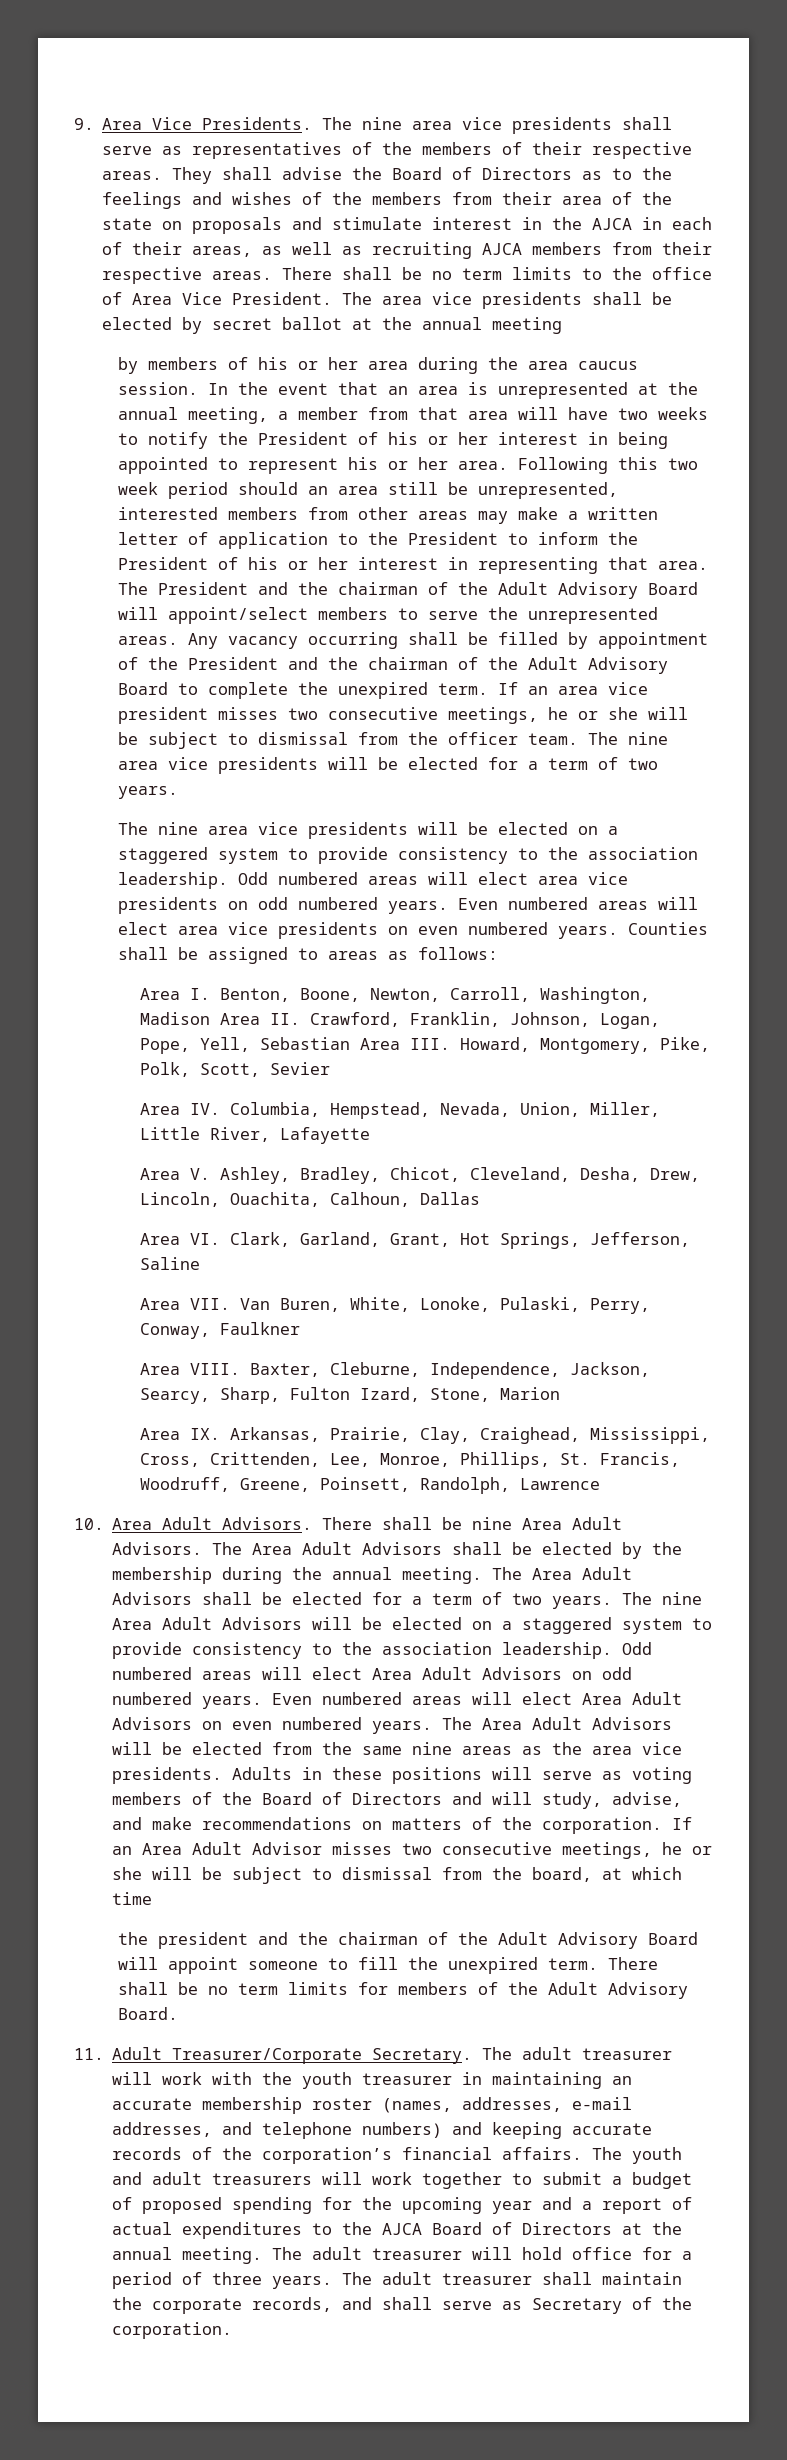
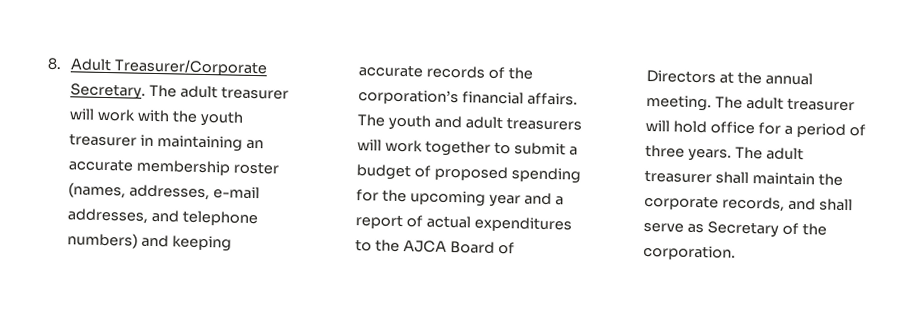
- 9. Area Vice Presidents. The nine area vice presidents shall serve as representatives of the members of their respective areas. They shall advise the Board of Directors as to the feelings and wishes of the members from their area of the state on proposals and stimulate interest in the AJCA in each of their areas, as well as recruiting AJCA members from their respective areas. There shall be no term limits to the office of Area Vice President. The area vice presidents shall be elected by secret ballot at the annual meeting
- by members of his or her area during the area caucus session. In the event that an area is unrepresented at the annual meeting, a member from that area will have two weeks to notify the President of his or her interest in being appointed to represent his or her area. Following this two week period should an area still be unrepresented, interested members from other areas may make a written letter of application to the President to inform the President of his or her interest in representing that area. The President and the chairman of the Adult Advisory Board will appoint/select members to serve the unrepresented areas. Any vacancy occurring shall be filled by appointment of the President and the chairman of the Adult Advisory Board to complete the unexpired term. If an area vice president misses two consecutive meetings, he or she will be subject to dismissal from the officer team. The nine area vice presidents will be elected for a term of two years.
- The nine area vice presidents will be elected on a staggered system to provide consistency to the association leadership. Odd numbered areas will elect area vice presidents on odd numbered years. Even numbered areas will elect area vice presidents on even numbered years. Counties shall be assigned to areas as follows:
- Area I. Benton, Boone, Newton, Carroll, Washington, Madison Area II. Crawford, Franklin, Johnson, Logan, Pope, Yell, Sebastian Area III. Howard, Montgomery, Pike, Polk, Scott, Sevier
- Area IV. Columbia, Hempstead, Nevada, Union, Miller, Little River, Lafayette
- Area V. Ashley, Bradley, Chicot, Cleveland, Desha, Drew, Lincoln, Ouachita, Calhoun, Dallas
- Area VI. Clark, Garland, Grant, Hot Springs, Jefferson, Saline
- Area VII. Van Buren, White, Lonoke, Pulaski, Perry, Conway, Faulkner
- Area VIII. Baxter, Cleburne, Independence, Jackson, Searcy, Sharp, Fulton Izard, Stone, Marion
- Area IX. Arkansas, Prairie, Clay, Craighead, Mississippi, Cross, Crittenden, Lee, Monroe, Phillips, St. Francis, Woodruff, Greene, Poinsett, Randolph, Lawrence
- 10. Area Adult Advisors. There shall be nine Area Adult Advisors. The Area Adult Advisors shall be elected by the membership during the annual meeting. The Area Adult Advisors shall be elected for a term of two years. The nine Area Adult Advisors will be elected on a staggered system to provide consistency to the association leadership. Odd numbered areas will elect Area Adult Advisors on odd numbered years. Even numbered areas will elect Area Adult Advisors on even numbered years. The Area Adult Advisors will be elected from the same nine areas as the area vice presidents. Adults in these positions will serve as voting members of the Board of Directors and will study, advise, and make recommendations on matters of the corporation. If an Area Adult Advisor misses two consecutive meetings, he or she will be subject to dismissal from the board, at which time
- the president and the chairman of the Adult Advisory Board will appoint someone to fill the unexpired term. There shall be no term limits for members of the Adult Advisory Board.
- 11. Adult Treasurer/Corporate Secretary.
+ 8. Adult Treasurer/Corporate Secretary.

